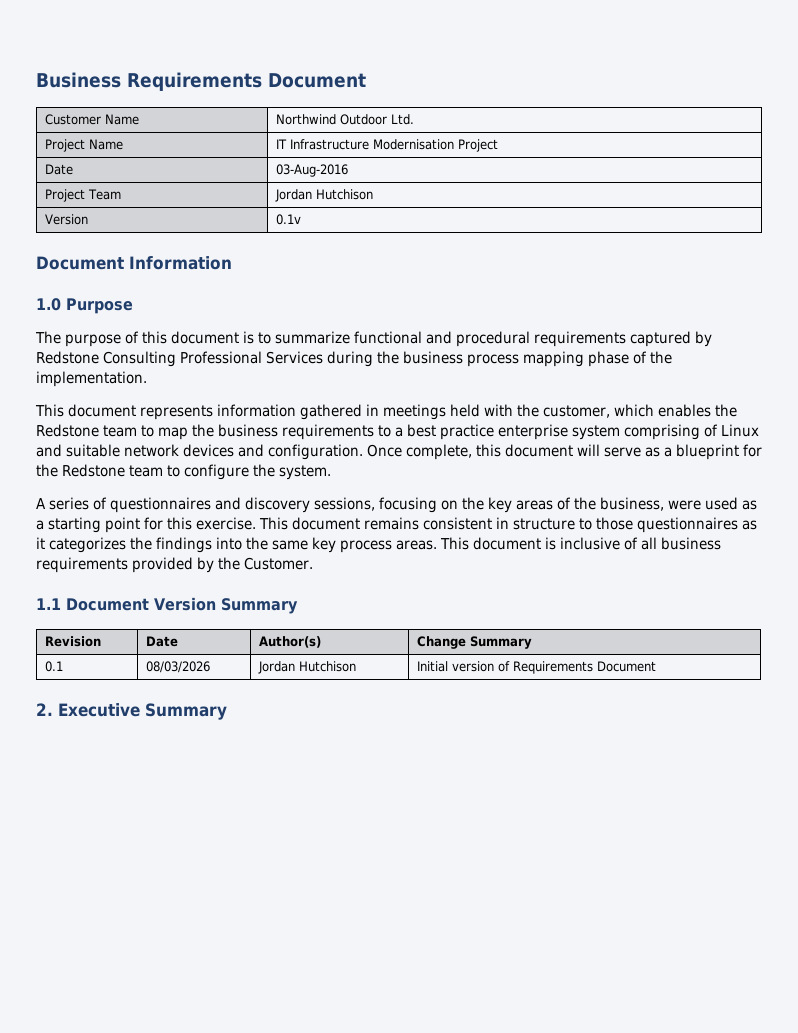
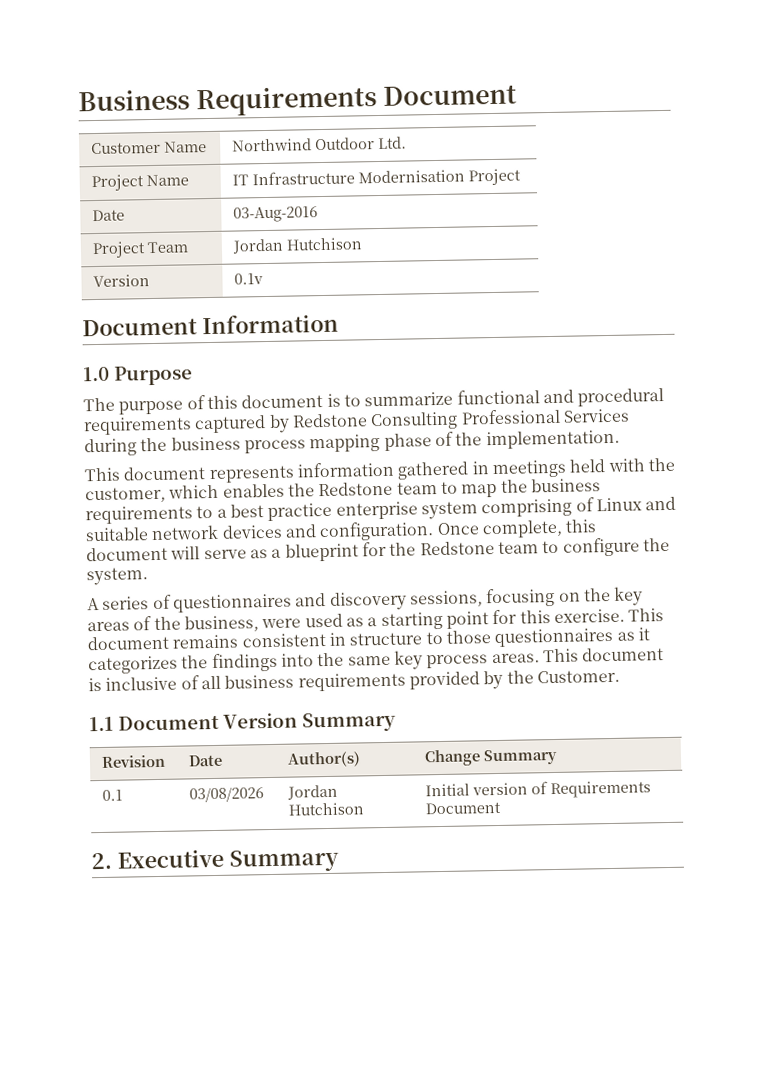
- 0.1 | 08/03/2026 | Jordan Hutchison | Initial version of Requirements Document
+ 0.1 | 03/08/2026 | Jordan Hutchison | Initial version of Requirements Document

